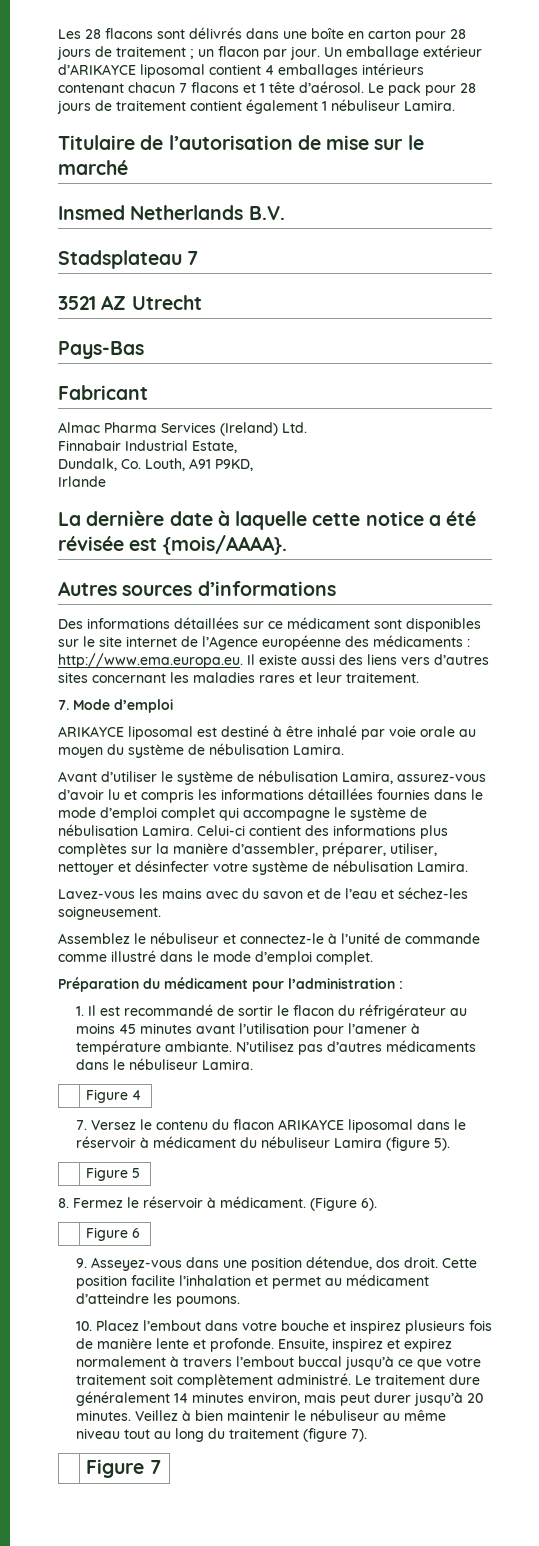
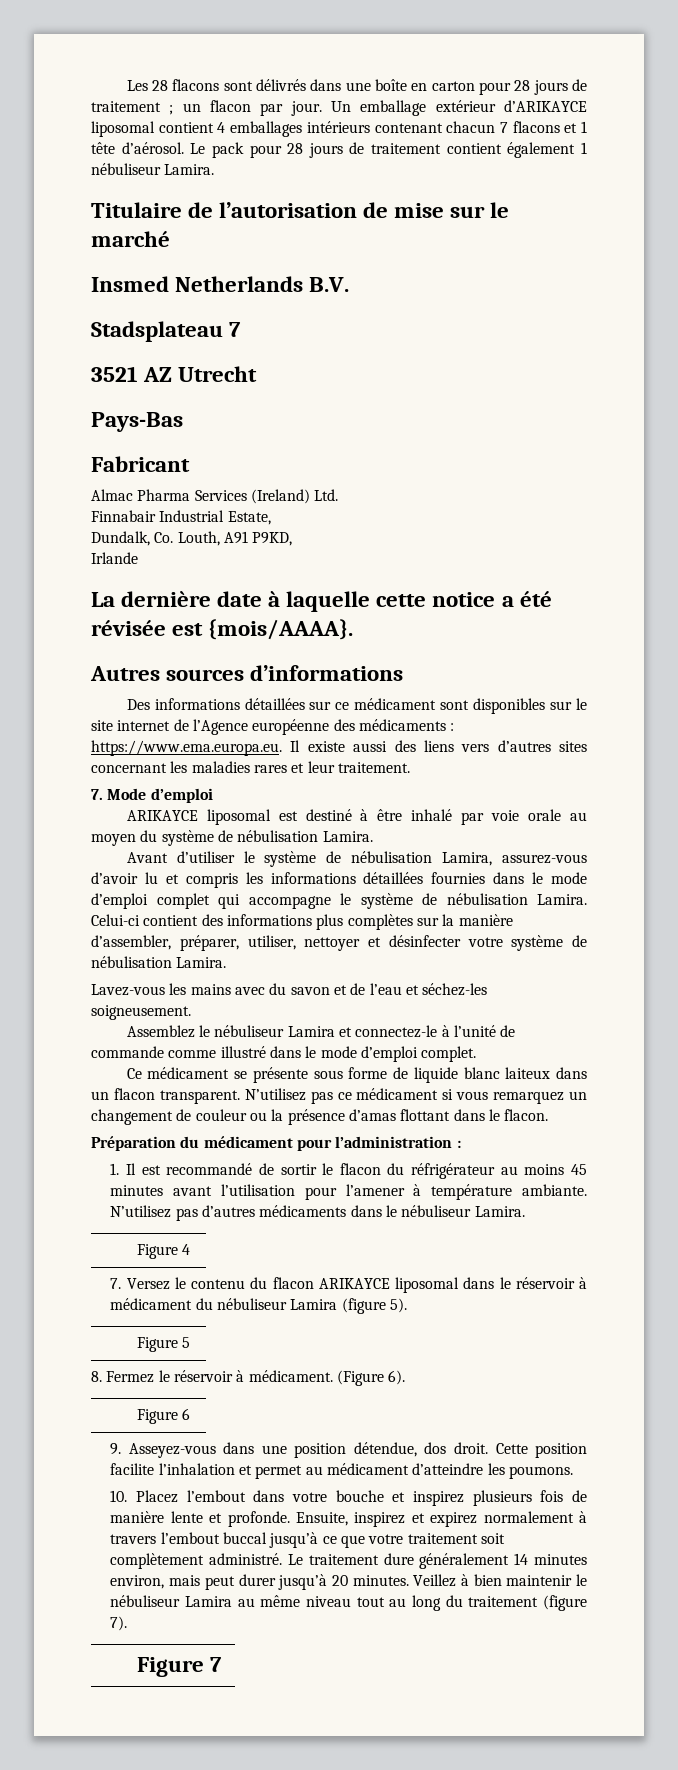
- Des informations détaillées sur ce médicament sont disponibles sur le site internet de l’Agence européenne des médicaments : http://www.ema.europa.eu. Il existe aussi des liens vers d’autres sites concernant les maladies rares et leur traitement.
+ Des informations détaillées sur ce médicament sont disponibles sur le site internet de l’Agence européenne des médicaments : https://www.ema.europa.eu. Il existe aussi des liens vers d’autres sites concernant les maladies rares et leur traitement.
- Assemblez le nébuliseur et connectez-le à l’unité de commande comme illustré dans le mode d’emploi complet.
+ Assemblez le nébuliseur Lamira et connectez-le à l’unité de commande comme illustré dans le mode d’emploi complet.
+ Ce médicament se présente sous forme de liquide blanc laiteux dans un flacon transparent. N’utilisez pas ce médicament si vous remarquez un changement de couleur ou la présence d’amas flottant dans le flacon.
- Veillez à bien maintenir le nébuliseur au même niveau tout au long du traitement (figure 7).
+ Veillez à bien maintenir le nébuliseur Lamira au même niveau tout au long du traitement (figure 7).

